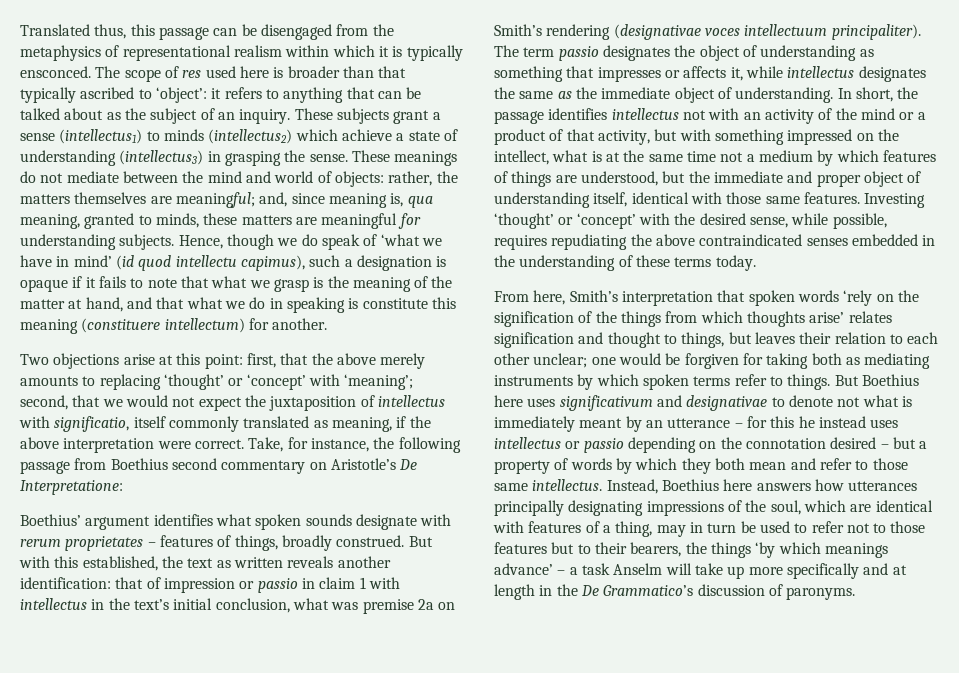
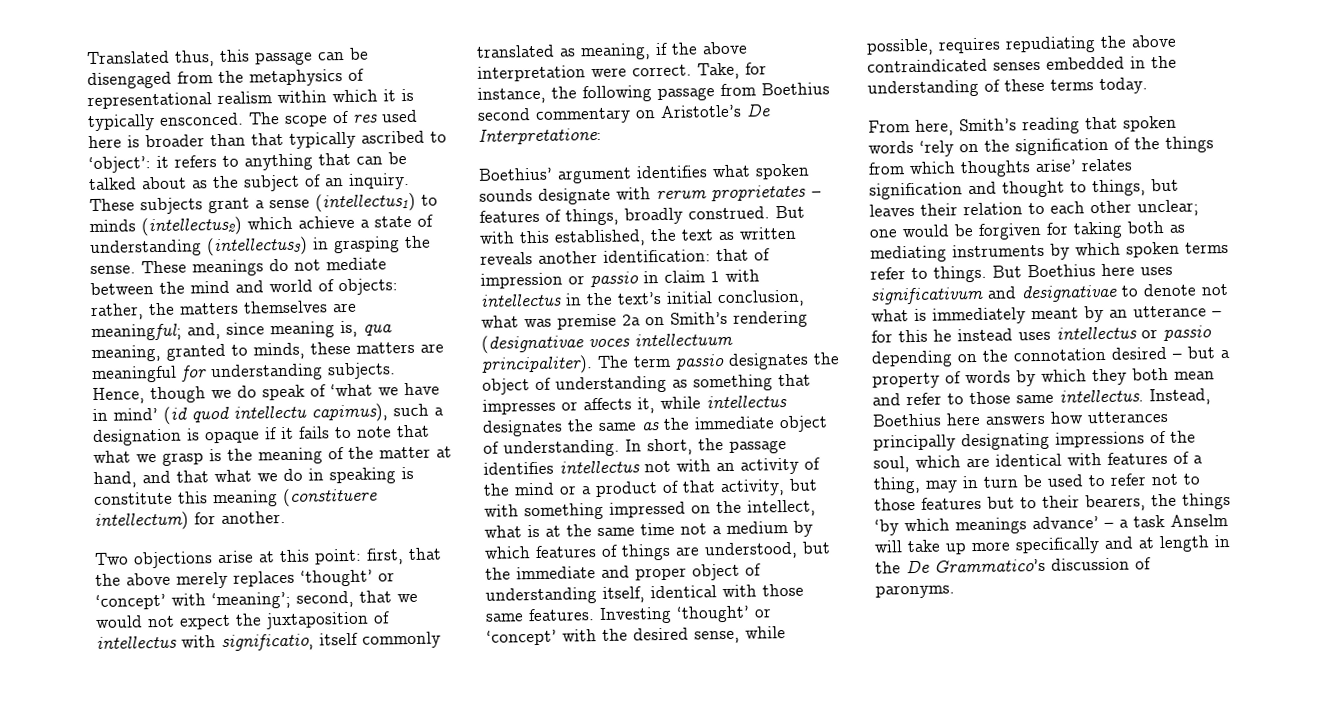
- Two objections arise at this point: first, that the above merely amounts to replacing ‘thought’ or ‘concept’ with ‘meaning’; second, that we would not expect the juxtaposition of intellectus with significatio, itself commonly translated as meaning, if the above interpretation were correct.
+ Two objections arise at this point: first, that the above merely replaces ‘thought’ or ‘concept’ with ‘meaning’; second, that we would not expect the juxtaposition of intellectus with significatio, itself commonly translated as meaning, if the above interpretation were correct.
- From here, Smith’s interpretation that spoken words ‘rely on the signification of the things from which thoughts arise’ relates signification and thought to things, but leaves their relation to each other unclear; one would be forgiven for taking both as mediating instruments by which spoken terms refer to things.
+ From here, Smith’s reading that spoken words ‘rely on the signification of the things from which thoughts arise’ relates signification and thought to things, but leaves their relation to each other unclear; one would be forgiven for taking both as mediating instruments by which spoken terms refer to things.

